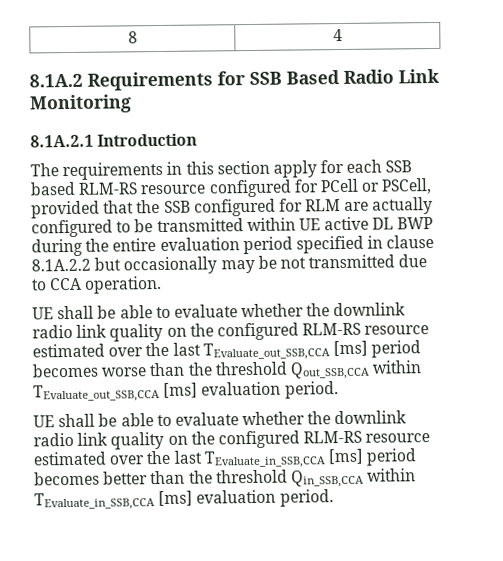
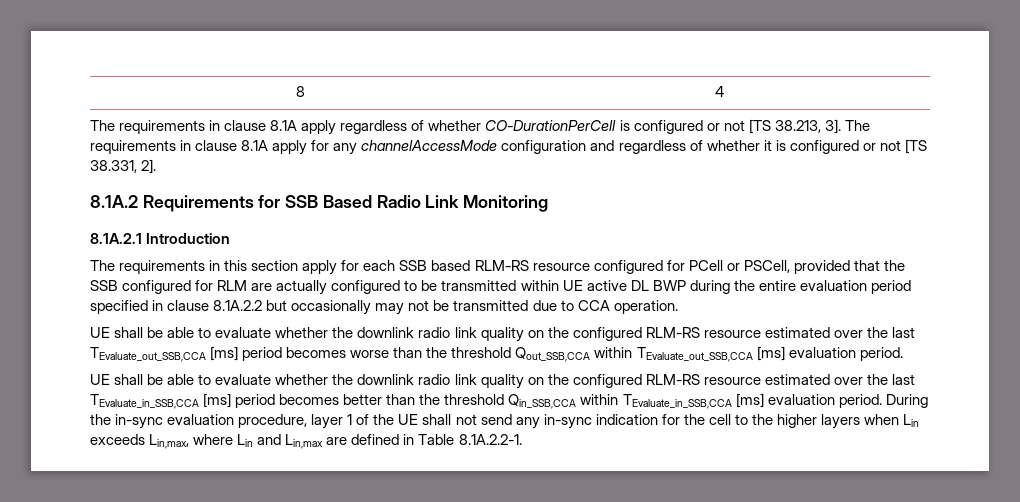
+ The requirements in clause 8.1A apply regardless of whether CO-DurationPerCell is configured or not [TS 38.213, 3]. The requirements in clause 8.1A apply for any channelAccessMode configuration and regardless of whether it is configured or not [TS 38.331, 2].
- The requirements in this section apply for each SSB based RLM-RS resource configured for PCell or PSCell, provided that the SSB configured for RLM are actually configured to be transmitted within UE active DL BWP during the entire evaluation period specified in clause 8.1A.2.2 but occasionally may be not transmitted due to CCA operation.
+ The requirements in this section apply for each SSB based RLM-RS resource configured for PCell or PSCell, provided that the SSB configured for RLM are actually configured to be transmitted within UE active DL BWP during the entire evaluation period specified in clause 8.1A.2.2 but occasionally may not be transmitted due to CCA operation.
+ During the in-sync evaluation procedure, layer 1 of the UE shall not send any in-sync indication for the cell to the higher layers when Lin exceeds Lin,max, where Lin and Lin,max are defined in Table 8.1A.2.2-1.

